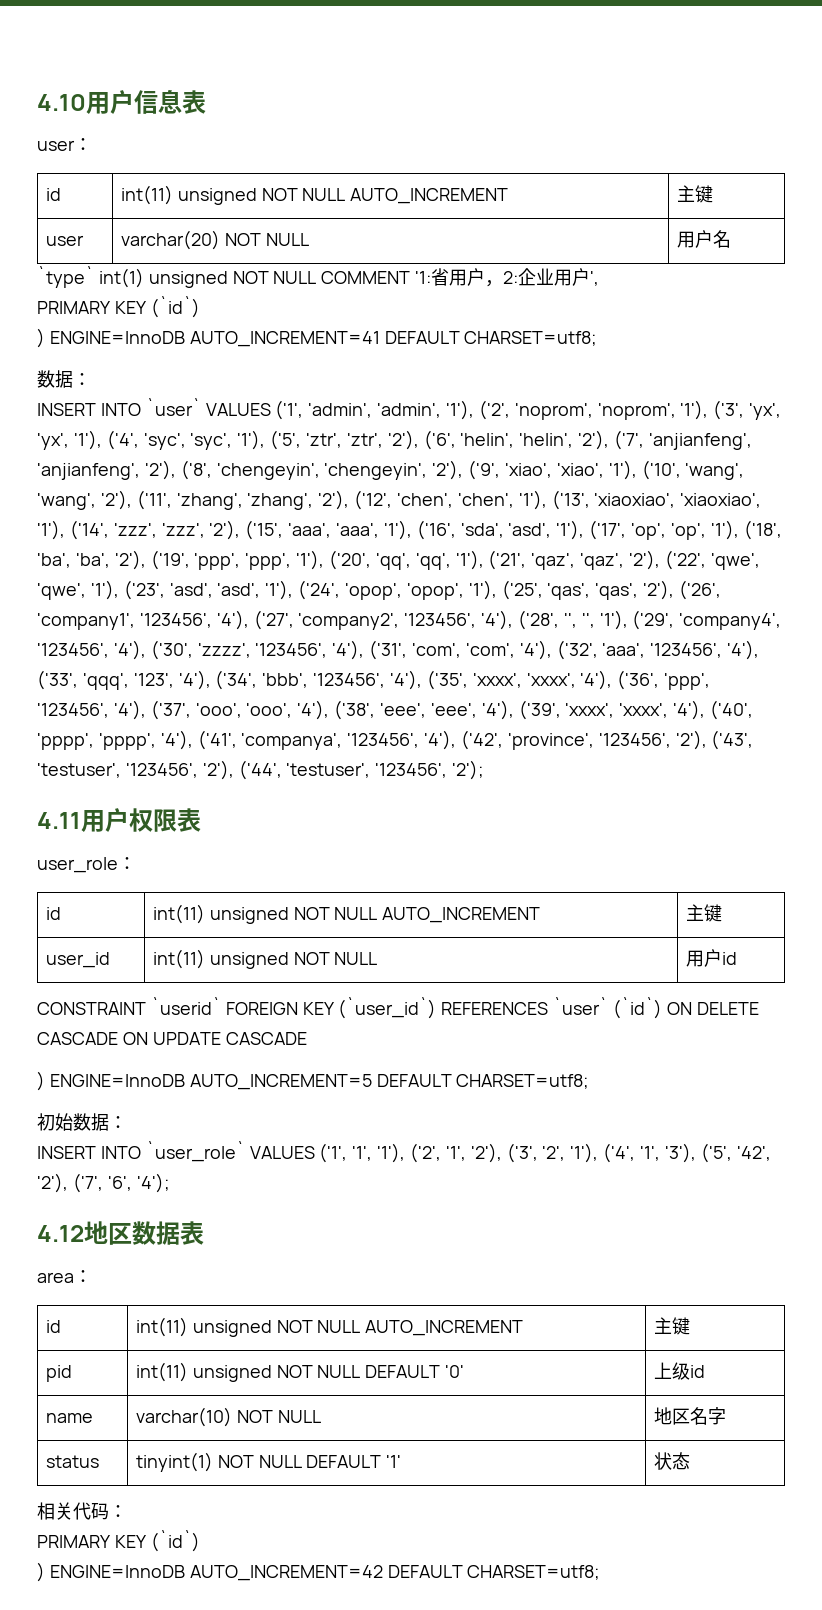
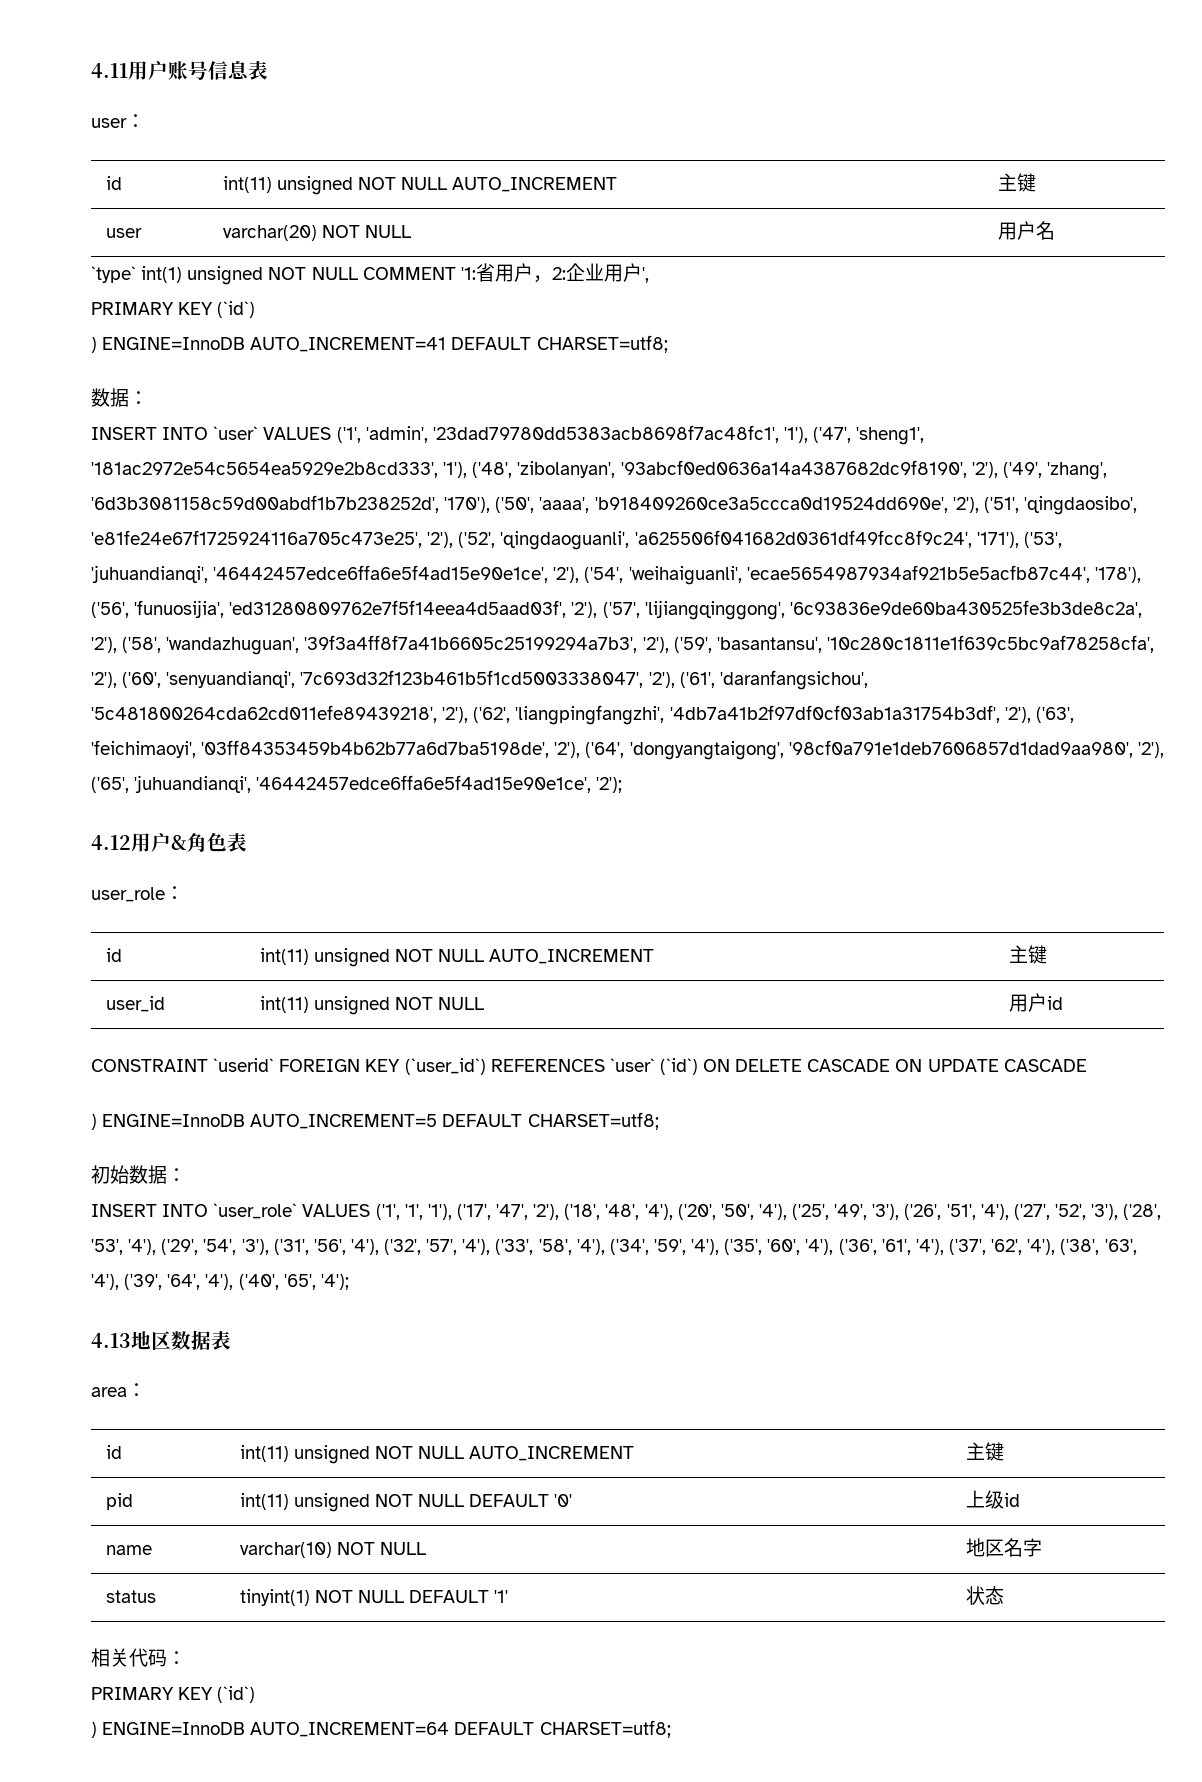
- 4.10用户信息表
+ 4.11用户账号信息表
- INSERT INTO `user` VALUES ('1', 'admin', 'admin', '1'), ('2', 'noprom', 'noprom', '1'), ('3', 'yx', 'yx', '1'), ('4', 'syc', 'syc', '1'), ('5', 'ztr', 'ztr', '2'), ('6', 'helin', 'helin', '2'), ('7', 'anjianfeng', 'anjianfeng', '2'), ('8', 'chengeyin', 'chengeyin', '2'), ('9', 'xiao', 'xiao', '1'), ('10', 'wang', 'wang', '2'), ('11', 'zhang', 'zhang', '2'), ('12', 'chen', 'chen', '1'), ('13', 'xiaoxiao', 'xiaoxiao', '1'), ('14', 'zzz', 'zzz', '2'), ('15', 'aaa', 'aaa', '1'), ('16', 'sda', 'asd', '1'), ('17', 'op', 'op', '1'), ('18', 'ba', 'ba', '2'), ('19', 'ppp', 'ppp', '1'), ('20', 'qq', 'qq', '1'), ('21', 'qaz', 'qaz', '2'), ('22', 'qwe', 'qwe', '1'), ('23', 'asd', 'asd', '1'), ('24', 'opop', 'opop', '1'), ('25', 'qas', 'qas', '2'), ('26', 'company1', '123456', '4'), ('27', 'company2', '123456', '4'), ('28', '', '', '1'), ('29', 'company4', '123456', '4'), ('30', 'zzzz', '123456', '4'), ('31', 'com', 'com', '4'), ('32', 'aaa', '123456', '4'), ('33', 'qqq', '123', '4'), ('34', 'bbb', '123456', '4'), ('35', 'xxxx', 'xxxx', '4'), ('36', 'ppp', '123456', '4'), ('37', 'ooo', 'ooo', '4'), ('38', 'eee', 'eee', '4'), ('39', 'xxxx', 'xxxx', '4'), ('40', 'pppp', 'pppp', '4'), ('41', 'companya', '123456', '4'), ('42', 'province', '123456', '2'), ('43', 'testuser', '123456', '2'), ('44', 'testuser', '123456', '2');
- 4.11用户权限表
+ INSERT INTO `user` VALUES ('1', 'admin', '23dad79780dd5383acb8698f7ac48fc1', '1'), ('47', 'sheng1', '181ac2972e54c5654ea5929e2b8cd333', '1'), ('48', 'zibolanyan', '93abcf0ed0636a14a4387682dc9f8190', '2'), ('49', 'zhang', '6d3b3081158c59d00abdf1b7b238252d', '170'), ('50', 'aaaa', 'b918409260ce3a5ccca0d19524dd690e', '2'), ('51', 'qingdaosibo', 'e81fe24e67f1725924116a705c473e25', '2'), ('52', 'qingdaoguanli', 'a625506f041682d0361df49fcc8f9c24', '171'), ('53', 'juhuandianqi', '46442457edce6ffa6e5f4ad15e90e1ce', '2'), ('54', 'weihaiguanli', 'ecae5654987934af921b5e5acfb87c44', '178'), ('56', 'funuosijia', 'ed31280809762e7f5f14eea4d5aad03f', '2'), ('57', 'lijiangqinggong', '6c93836e9de60ba430525fe3b3de8c2a', '2'), ('58', 'wandazhuguan', '39f3a4ff8f7a41b6605c25199294a7b3', '2'), ('59', 'basantansu', '10c280c1811e1f639c5bc9af78258cfa', '2'), ('60', 'senyuandianqi', '7c693d32f123b461b5f1cd5003338047', '2'), ('61', 'daranfangsichou', '5c481800264cda62cd011efe89439218', '2'), ('62', 'liangpingfangzhi', '4db7a41b2f97df0cf03ab1a31754b3df', '2'), ('63', 'feichimaoyi', '03ff84353459b4b62b77a6d7ba5198de', '2'), ('64', 'dongyangtaigong', '98cf0a791e1deb7606857d1dad9aa980', '2'), ('65', 'juhuandianqi', '46442457edce6ffa6e5f4ad15e90e1ce', '2');
+ 4.12用户&角色表
- INSERT INTO `user_role` VALUES ('1', '1', '1'), ('2', '1', '2'), ('3', '2', '1'), ('4', '1', '3'), ('5', '42', '2'), ('7', '6', '4');
+ INSERT INTO `user_role` VALUES ('1', '1', '1'), ('17', '47', '2'), ('18', '48', '4'), ('20', '50', '4'), ('25', '49', '3'), ('26', '51', '4'), ('27', '52', '3'), ('28', '53', '4'), ('29', '54', '3'), ('31', '56', '4'), ('32', '57', '4'), ('33', '58', '4'), ('34', '59', '4'), ('35', '60', '4'), ('36', '61', '4'), ('37', '62', '4'), ('38', '63', '4'), ('39', '64', '4'), ('40', '65', '4');
- 4.12地区数据表
+ 4.13地区数据表
- ) ENGINE=InnoDB AUTO_INCREMENT=42 DEFAULT CHARSET=utf8;
+ ) ENGINE=InnoDB AUTO_INCREMENT=64 DEFAULT CHARSET=utf8;

